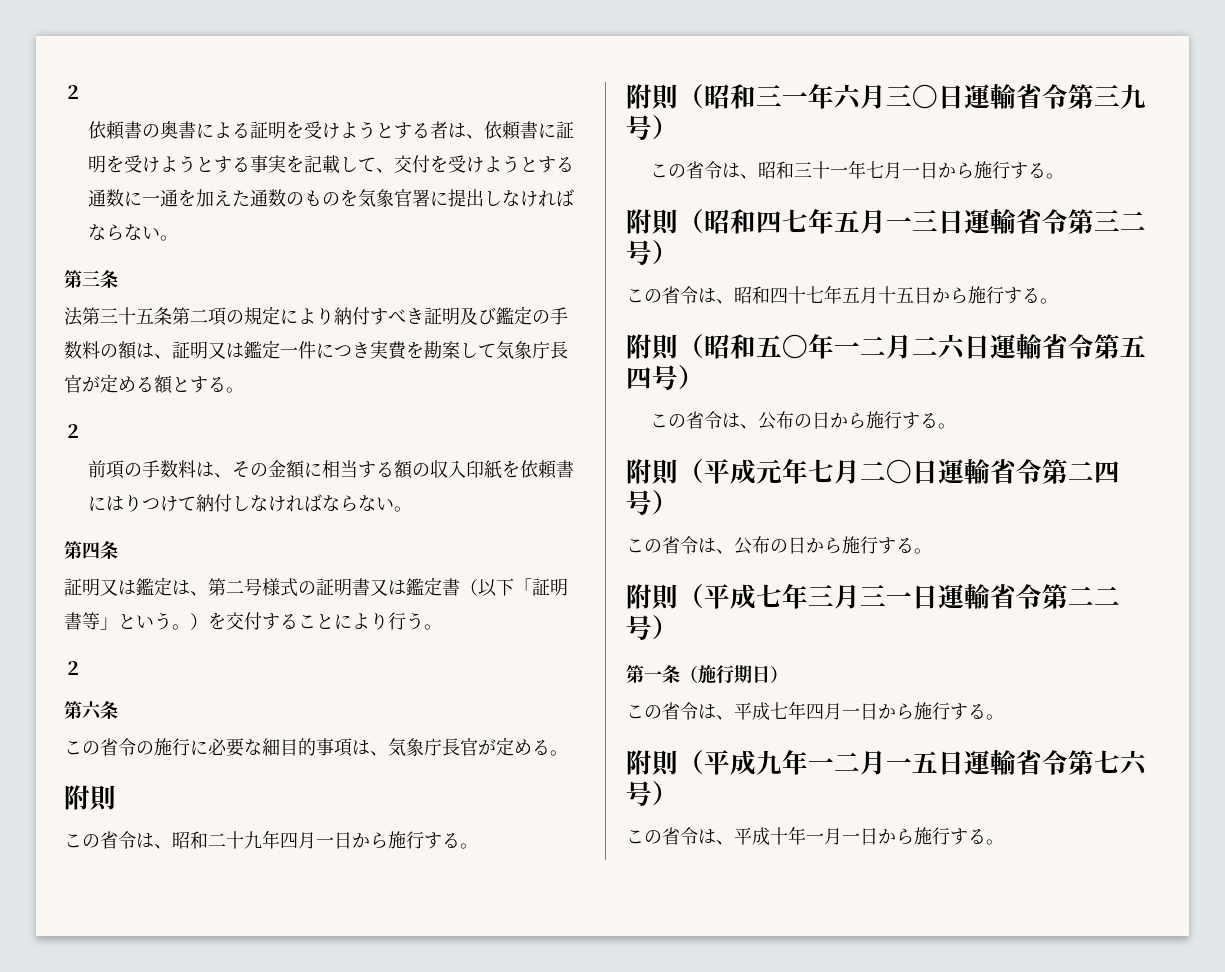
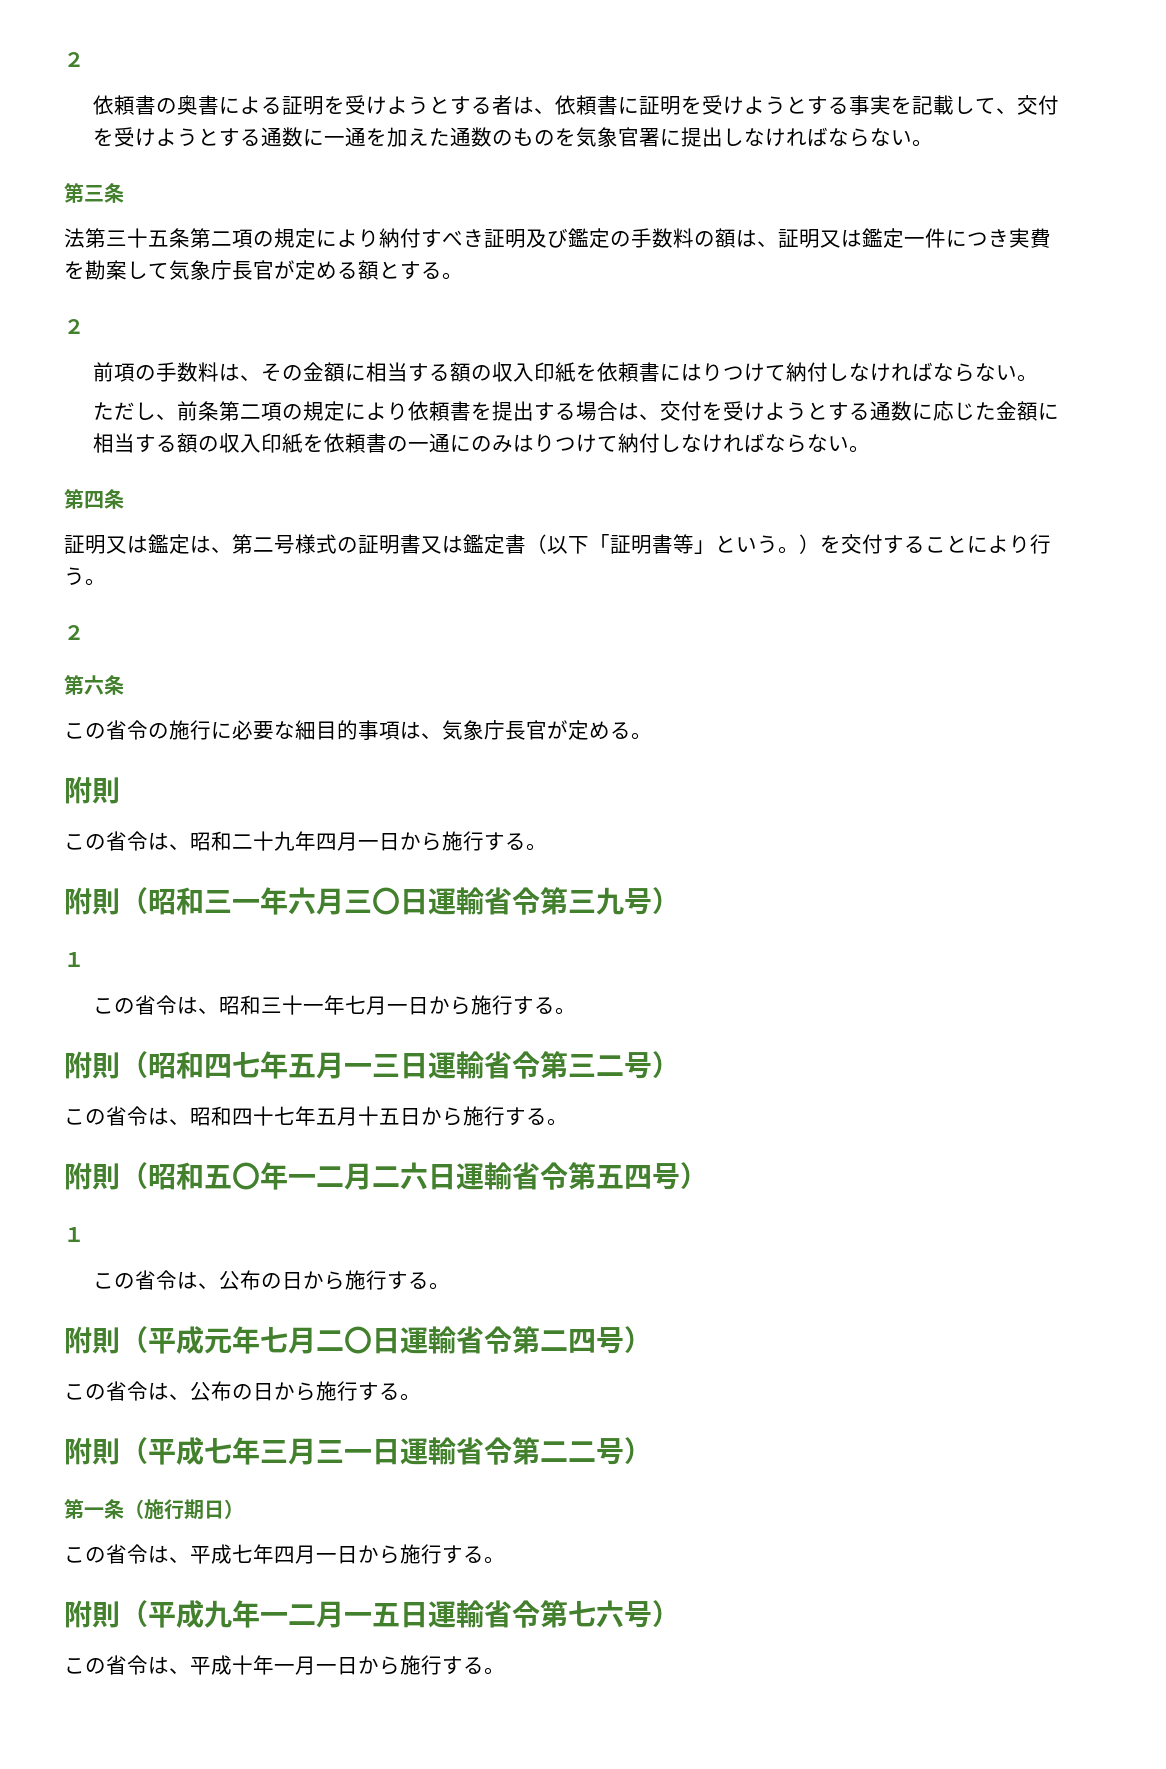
+ ただし、前条第二項の規定により依頼書を提出する場合は、交付を受けようとする通数に応じた金額に相当する額の収入印紙を依頼書の一通にのみはりつけて納付しなければならない。
  附則（昭和三一年六月三〇日運輸省令第三九号）
+ １
  附則（昭和五〇年一二月二六日運輸省令第五四号）
+ １

